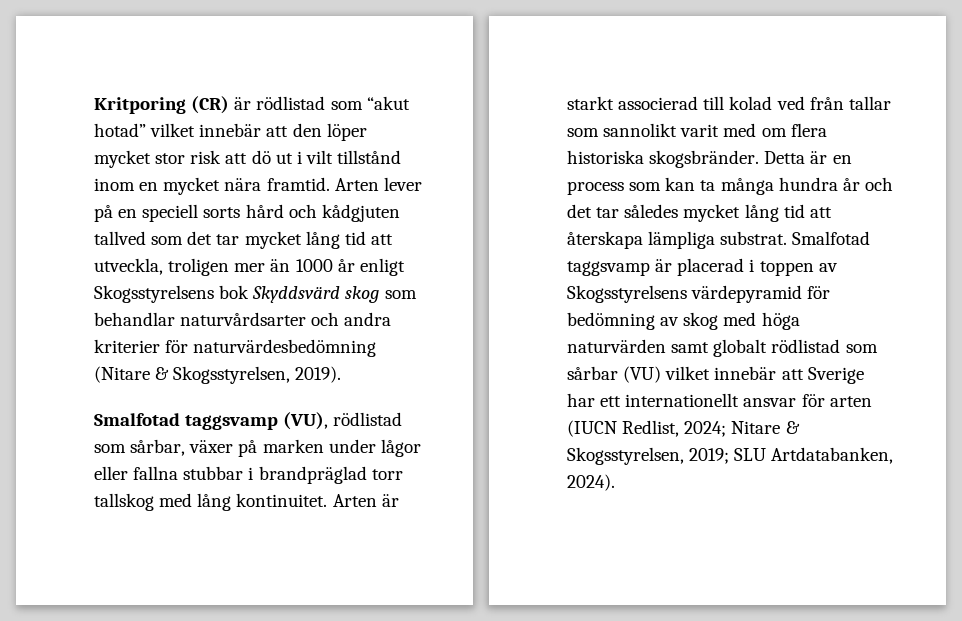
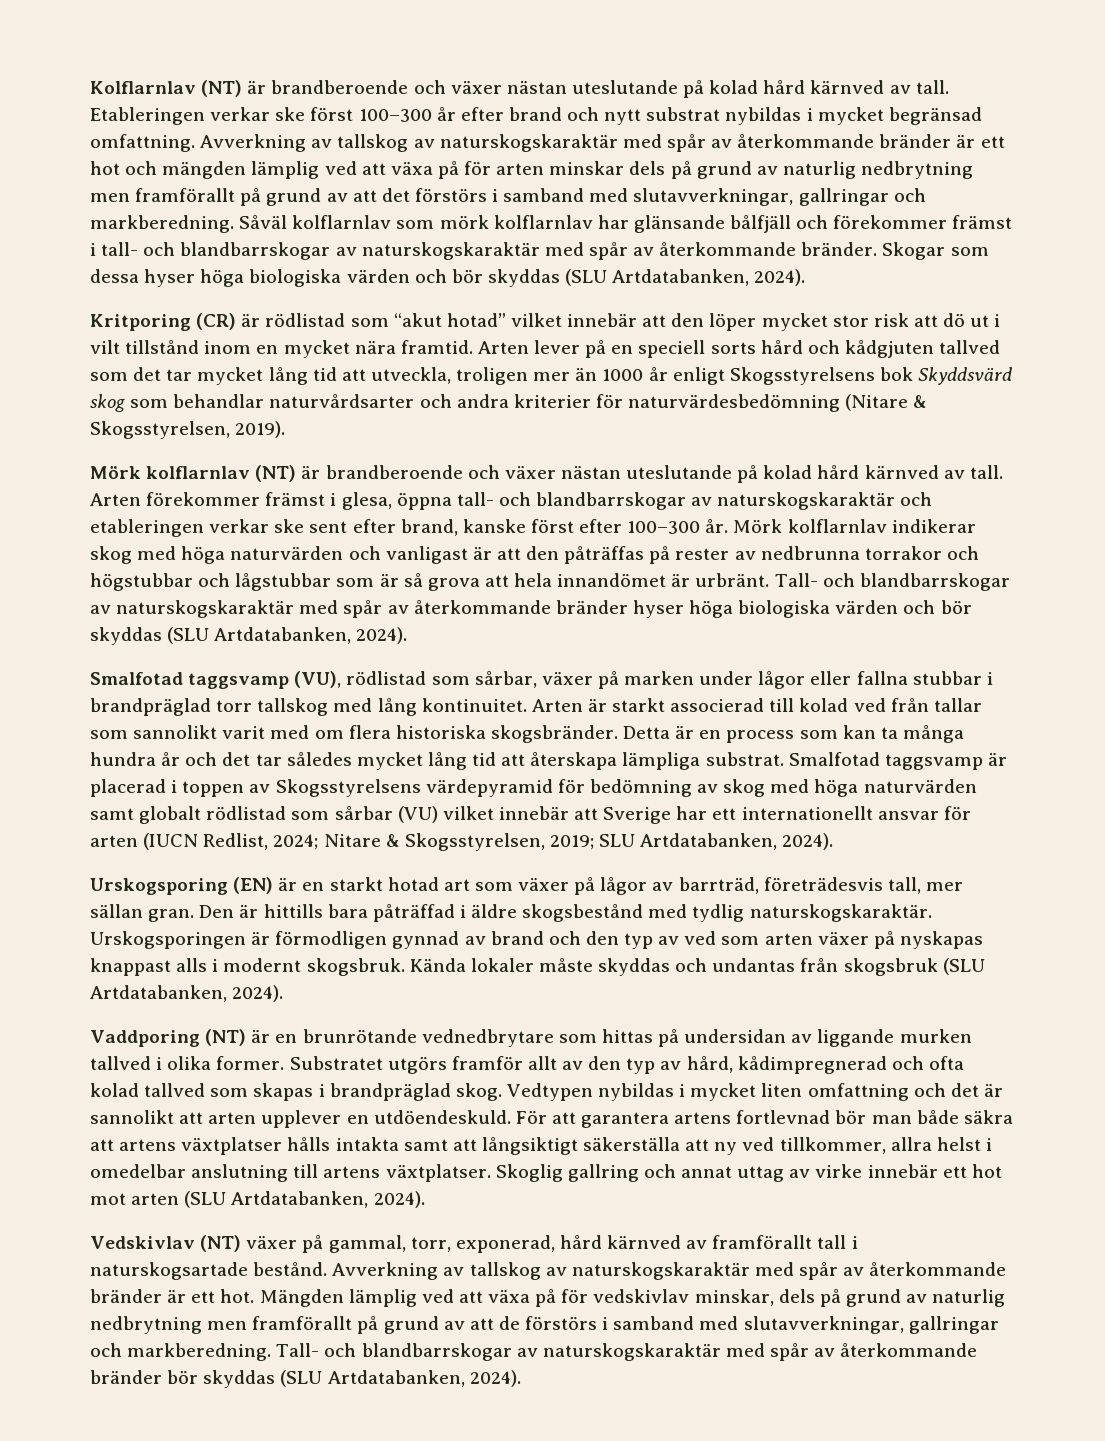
+ Kolflarnlav (NT) är brandberoende och växer nästan uteslutande på kolad hård kärnved av tall. Etableringen verkar ske först 100–300 år efter brand och nytt substrat nybildas i mycket begränsad omfattning. Avverkning av tallskog av naturskogskaraktär med spår av återkommande bränder är ett hot och mängden lämplig ved att växa på för arten minskar dels på grund av naturlig nedbrytning men framförallt på grund av att det förstörs i samband med slutavverkningar, gallringar och markberedning. Såväl kolflarnlav som mörk kolflarnlav har glänsande bålfjäll och förekommer främst i tall- och blandbarrskogar av naturskogskaraktär med spår av återkommande bränder. Skogar som dessa hyser höga biologiska värden och bör skyddas (SLU Artdatabanken, 2024).
+ Mörk kolflarnlav (NT) är brandberoende och växer nästan uteslutande på kolad hård kärnved av tall. Arten förekommer främst i glesa, öppna tall- och blandbarrskogar av naturskogskaraktär och etableringen verkar ske sent efter brand, kanske först efter 100–300 år. Mörk kolflarnlav indikerar skog med höga naturvärden och vanligast är att den påträffas på rester av nedbrunna torrakor och högstubbar och lågstubbar som är så grova att hela innandömet är urbränt. Tall- och blandbarrskogar av naturskogskaraktär med spår av återkommande bränder hyser höga biologiska värden och bör skyddas (SLU Artdatabanken, 2024).
+ Urskogsporing (EN) är en starkt hotad art som växer på lågor av barrträd, företrädesvis tall, mer sällan gran. Den är hittills bara påträffad i äldre skogsbestånd med tydlig naturskogskaraktär. Urskogsporingen är förmodligen gynnad av brand och den typ av ved som arten växer på nyskapas knappast alls i modernt skogsbruk. Kända lokaler måste skyddas och undantas från skogsbruk (SLU Artdatabanken, 2024).
+ Vaddporing (NT) är en brunrötande vednedbrytare som hittas på undersidan av liggande murken tallved i olika former. Substratet utgörs framför allt av den typ av hård, kådimpregnerad och ofta kolad tallved som skapas i brandpräglad skog. Vedtypen nybildas i mycket liten omfattning och det är sannolikt att arten upplever en utdöendeskuld. För att garantera artens fortlevnad bör man både säkra att artens växtplatser hålls intakta samt att långsiktigt säkerställa att ny ved tillkommer, allra helst i omedelbar anslutning till artens växtplatser. Skoglig gallring och annat uttag av virke innebär ett hot mot arten (SLU Artdatabanken, 2024).
+ Vedskivlav (NT) växer på gammal, torr, exponerad, hård kärnved av framförallt tall i naturskogsartade bestånd. Avverkning av tallskog av naturskogskaraktär med spår av återkommande bränder är ett hot. Mängden lämplig ved att växa på för vedskivlav minskar, dels på grund av naturlig nedbrytning men framförallt på grund av att de förstörs i samband med slutavverkningar, gallringar och markberedning. Tall- och blandbarrskogar av naturskogskaraktär med spår av återkommande bränder bör skyddas (SLU Artdatabanken, 2024).

